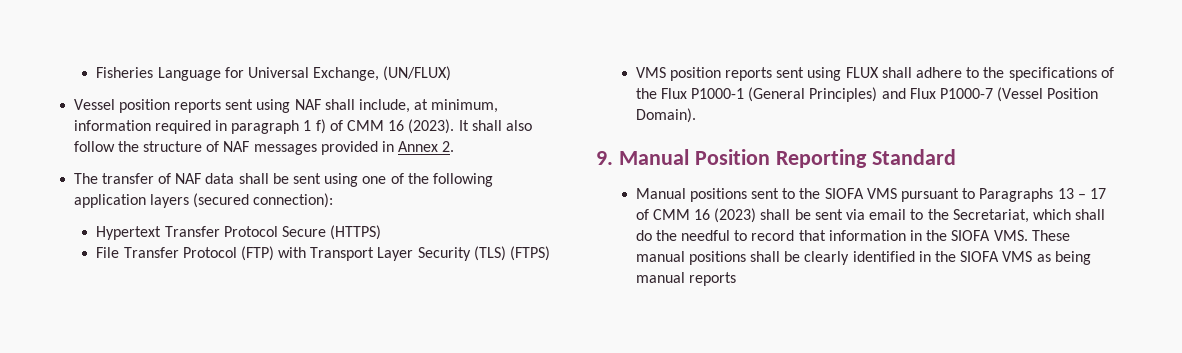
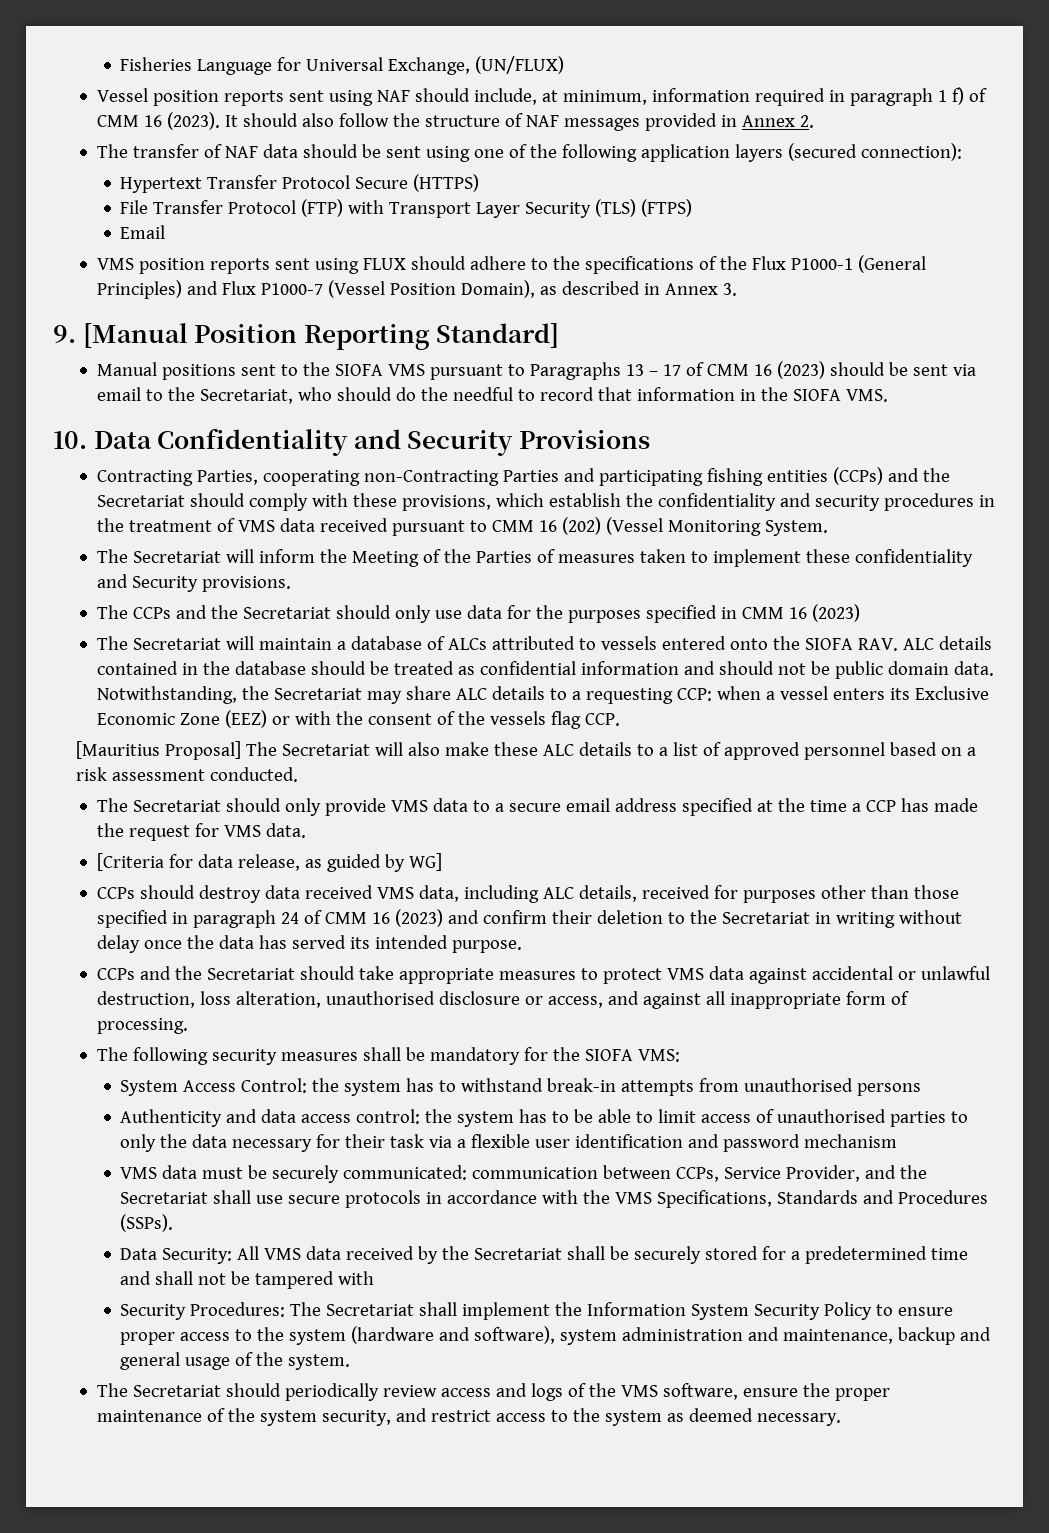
- Vessel position reports sent using NAF shall include, at minimum, information required in paragraph 1 f) of CMM 16 (2023).
+ Vessel position reports sent using NAF should include, at minimum, information required in paragraph 1 f) of CMM 16 (2023).
- It shall also follow the structure of NAF messages provided in Annex 2.
+ It should also follow the structure of NAF messages provided in Annex 2.
- The transfer of NAF data shall be sent using one of the following application layers (secured connection):
+ The transfer of NAF data should be sent using one of the following application layers (secured connection):
+ Email
- VMS position reports sent using FLUX shall adhere to the specifications of the Flux P1000-1 (General Principles) and Flux P1000-7 (Vessel Position Domain).
+ VMS position reports sent using FLUX should adhere to the specifications of the Flux P1000-1 (General Principles) and Flux P1000-7 (Vessel Position Domain), as described in Annex 3.
- 9. Manual Position Reporting Standard
+ 9. [Manual Position Reporting Standard]
- Manual positions sent to the SIOFA VMS pursuant to Paragraphs 13 – 17 of CMM 16 (2023) shall be sent via email to the Secretariat, which shall do the needful to record that information in the SIOFA VMS. These manual positions shall be clearly identified in the SIOFA VMS as being manual reports
+ Manual positions sent to the SIOFA VMS pursuant to Paragraphs 13 – 17 of CMM 16 (2023) should be sent via email to the Secretariat, who should do the needful to record that information in the SIOFA VMS.
+ 10. Data Confidentiality and Security Provisions
+ Contracting Parties, cooperating non-Contracting Parties and participating fishing entities (CCPs) and the Secretariat should comply with these provisions, which establish the confidentiality and security procedures in the treatment of VMS data received pursuant to CMM 16 (202) (Vessel Monitoring System.
+ The Secretariat will inform the Meeting of the Parties of measures taken to implement these confidentiality and Security provisions.
+ The CCPs and the Secretariat should only use data for the purposes specified in CMM 16 (2023)
+ The Secretariat will maintain a database of ALCs attributed to vessels entered onto the SIOFA RAV. ALC details contained in the database should be treated as confidential information and should not be public domain data. Notwithstanding, the Secretariat may share ALC details to a requesting CCP: when a vessel enters its Exclusive Economic Zone (EEZ) or with the consent of the vessels flag CCP.
+ [Mauritius Proposal] The Secretariat will also make these ALC details to a list of approved personnel based on a risk assessment conducted.
+ The Secretariat should only provide VMS data to a secure email address specified at the time a CCP has made the request for VMS data.
+ [Criteria for data release, as guided by WG]
+ CCPs should destroy data received VMS data, including ALC details, received for purposes other than those specified in paragraph 24 of CMM 16 (2023) and confirm their deletion to the Secretariat in writing without delay once the data has served its intended purpose.
+ CCPs and the Secretariat should take appropriate measures to protect VMS data against accidental or unlawful destruction, loss alteration, unauthorised disclosure or access, and against all inappropriate form of processing.
+ The following security measures shall be mandatory for the SIOFA VMS:
+ System Access Control: the system has to withstand break-in attempts from unauthorised persons
+ Authenticity and data access control: the system has to be able to limit access of unauthorised parties to only the data necessary for their task via a flexible user identification and password mechanism
+ VMS data must be securely communicated: communication between CCPs, Service Provider, and the Secretariat shall use secure protocols in accordance with the VMS Specifications, Standards and Procedures (SSPs).
+ Data Security: All VMS data received by the Secretariat shall be securely stored for a predetermined time and shall not be tampered with
+ Security Procedures: The Secretariat shall implement the Information System Security Policy to ensure proper access to the system (hardware and software), system administration and maintenance, backup and general usage of the system.
+ The Secretariat should periodically review access and logs of the VMS software, ensure the proper maintenance of the system security, and restrict access to the system as deemed necessary.

